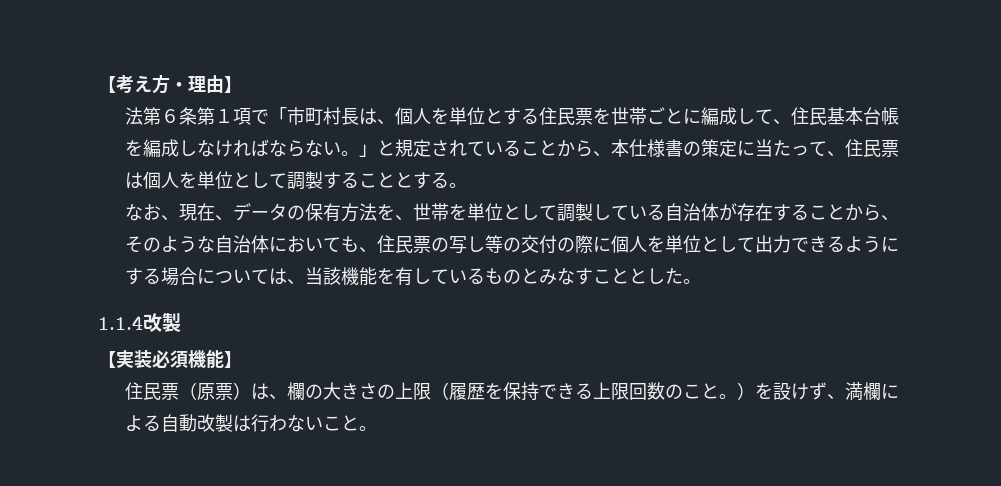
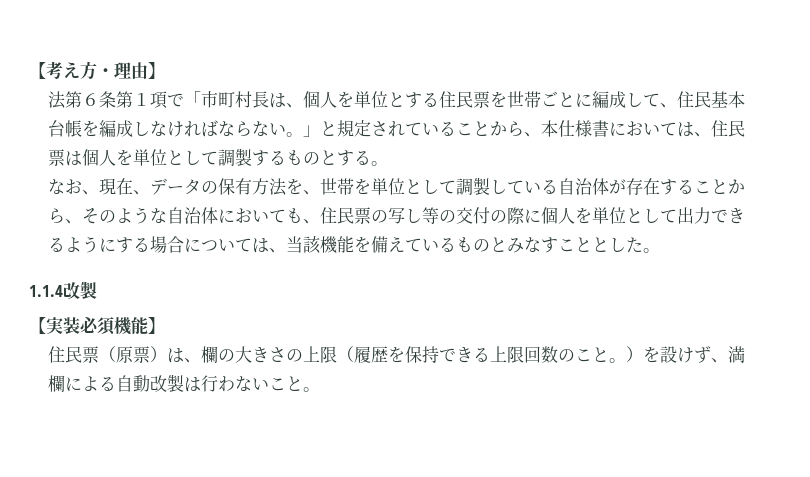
- 法第６条第１項で「市町村長は、個人を単位とする住民票を世帯ごとに編成して、住民基本台帳を編成しなければならない。」と規定されていることから、本仕様書の策定に当たって、住民票は個人を単位として調製することとする。
+ 法第６条第１項で「市町村長は、個人を単位とする住民票を世帯ごとに編成して、住民基本台帳を編成しなければならない。」と規定されていることから、本仕様書においては、住民票は個人を単位として調製するものとする。
- なお、現在、データの保有方法を、世帯を単位として調製している自治体が存在することから、そのような自治体においても、住民票の写し等の交付の際に個人を単位として出力できるようにする場合については、当該機能を有しているものとみなすこととした。
+ なお、現在、データの保有方法を、世帯を単位として調製している自治体が存在することから、そのような自治体においても、住民票の写し等の交付の際に個人を単位として出力できるようにする場合については、当該機能を備えているものとみなすこととした。

